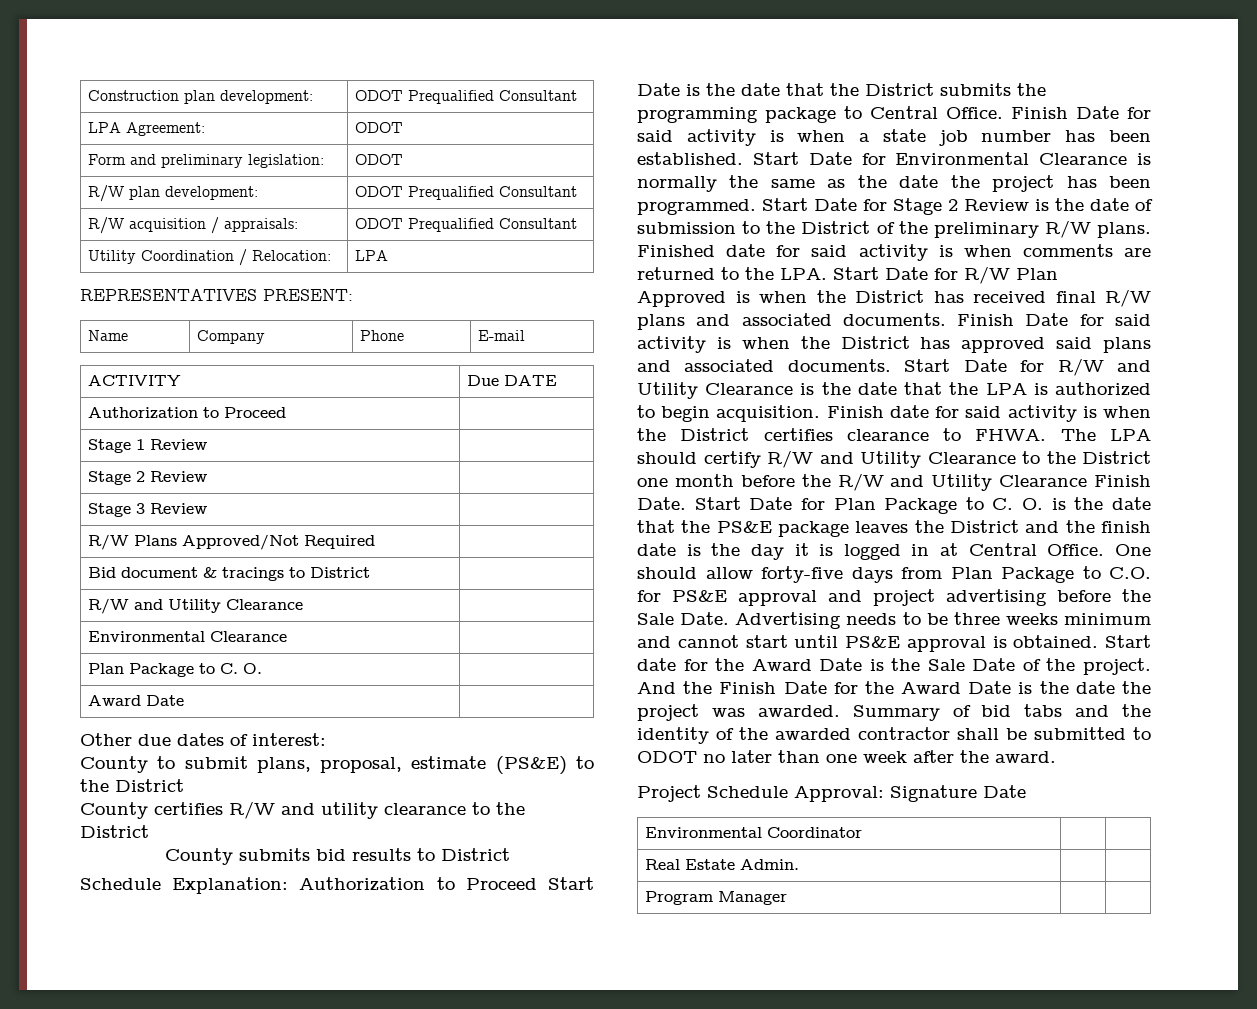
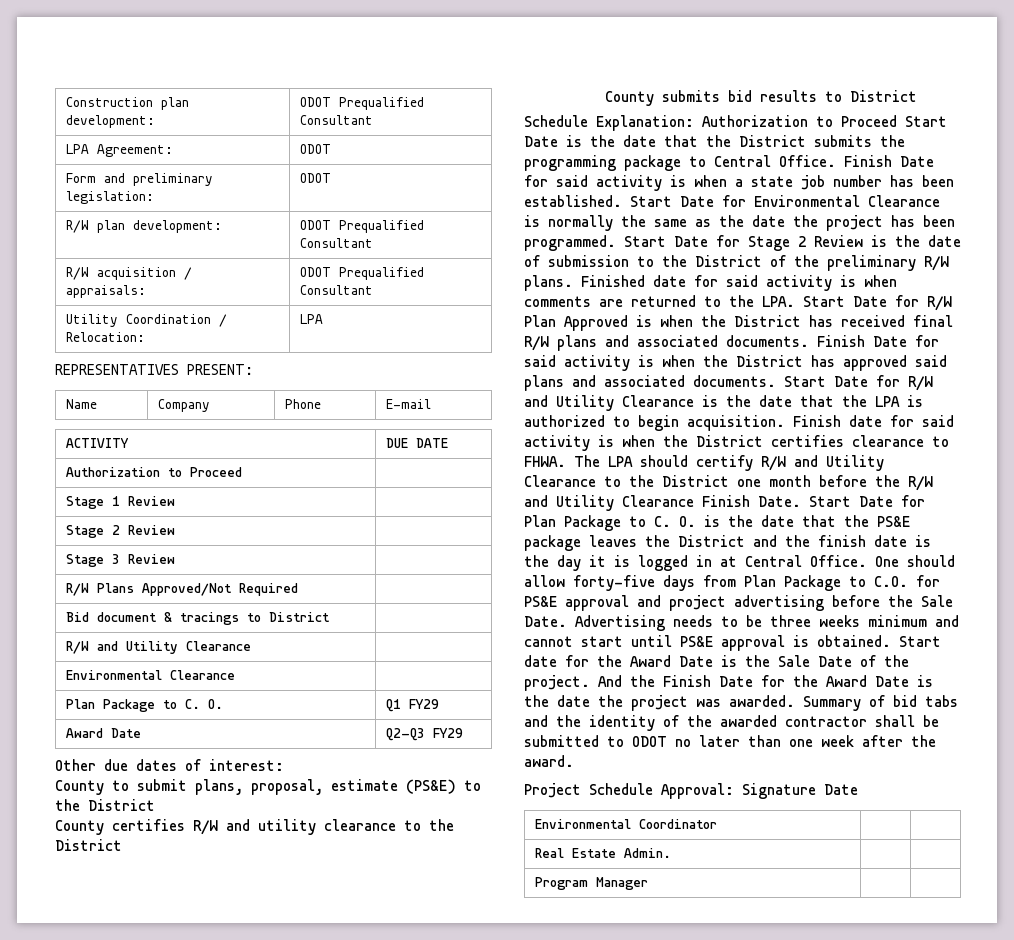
- ACTIVITY | Due DATE
+ ACTIVITY | DUE DATE
- Plan Package to C. O. |
+ Plan Package to C. O. | Q1 FY29
- Award Date |
+ Award Date | Q2-Q3 FY29

